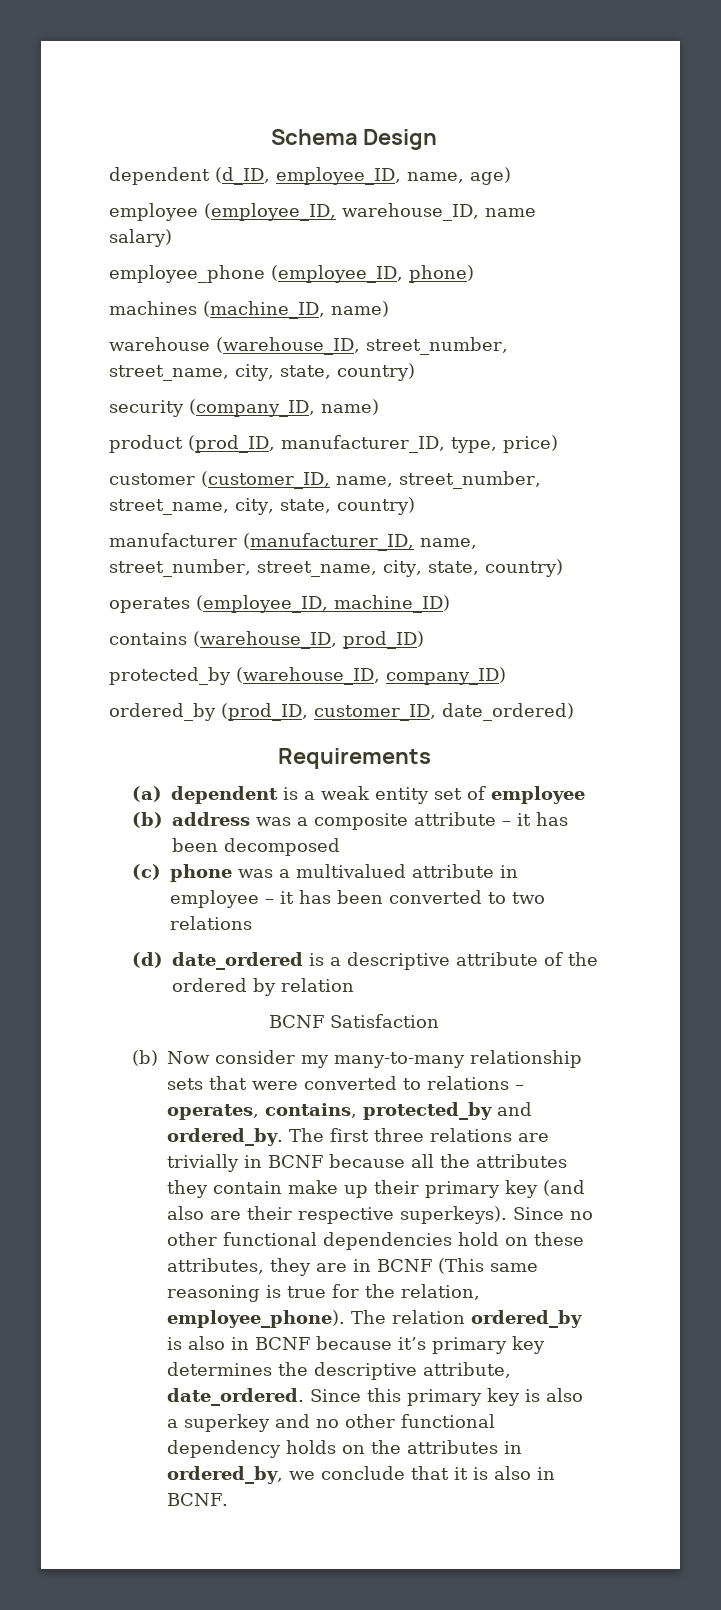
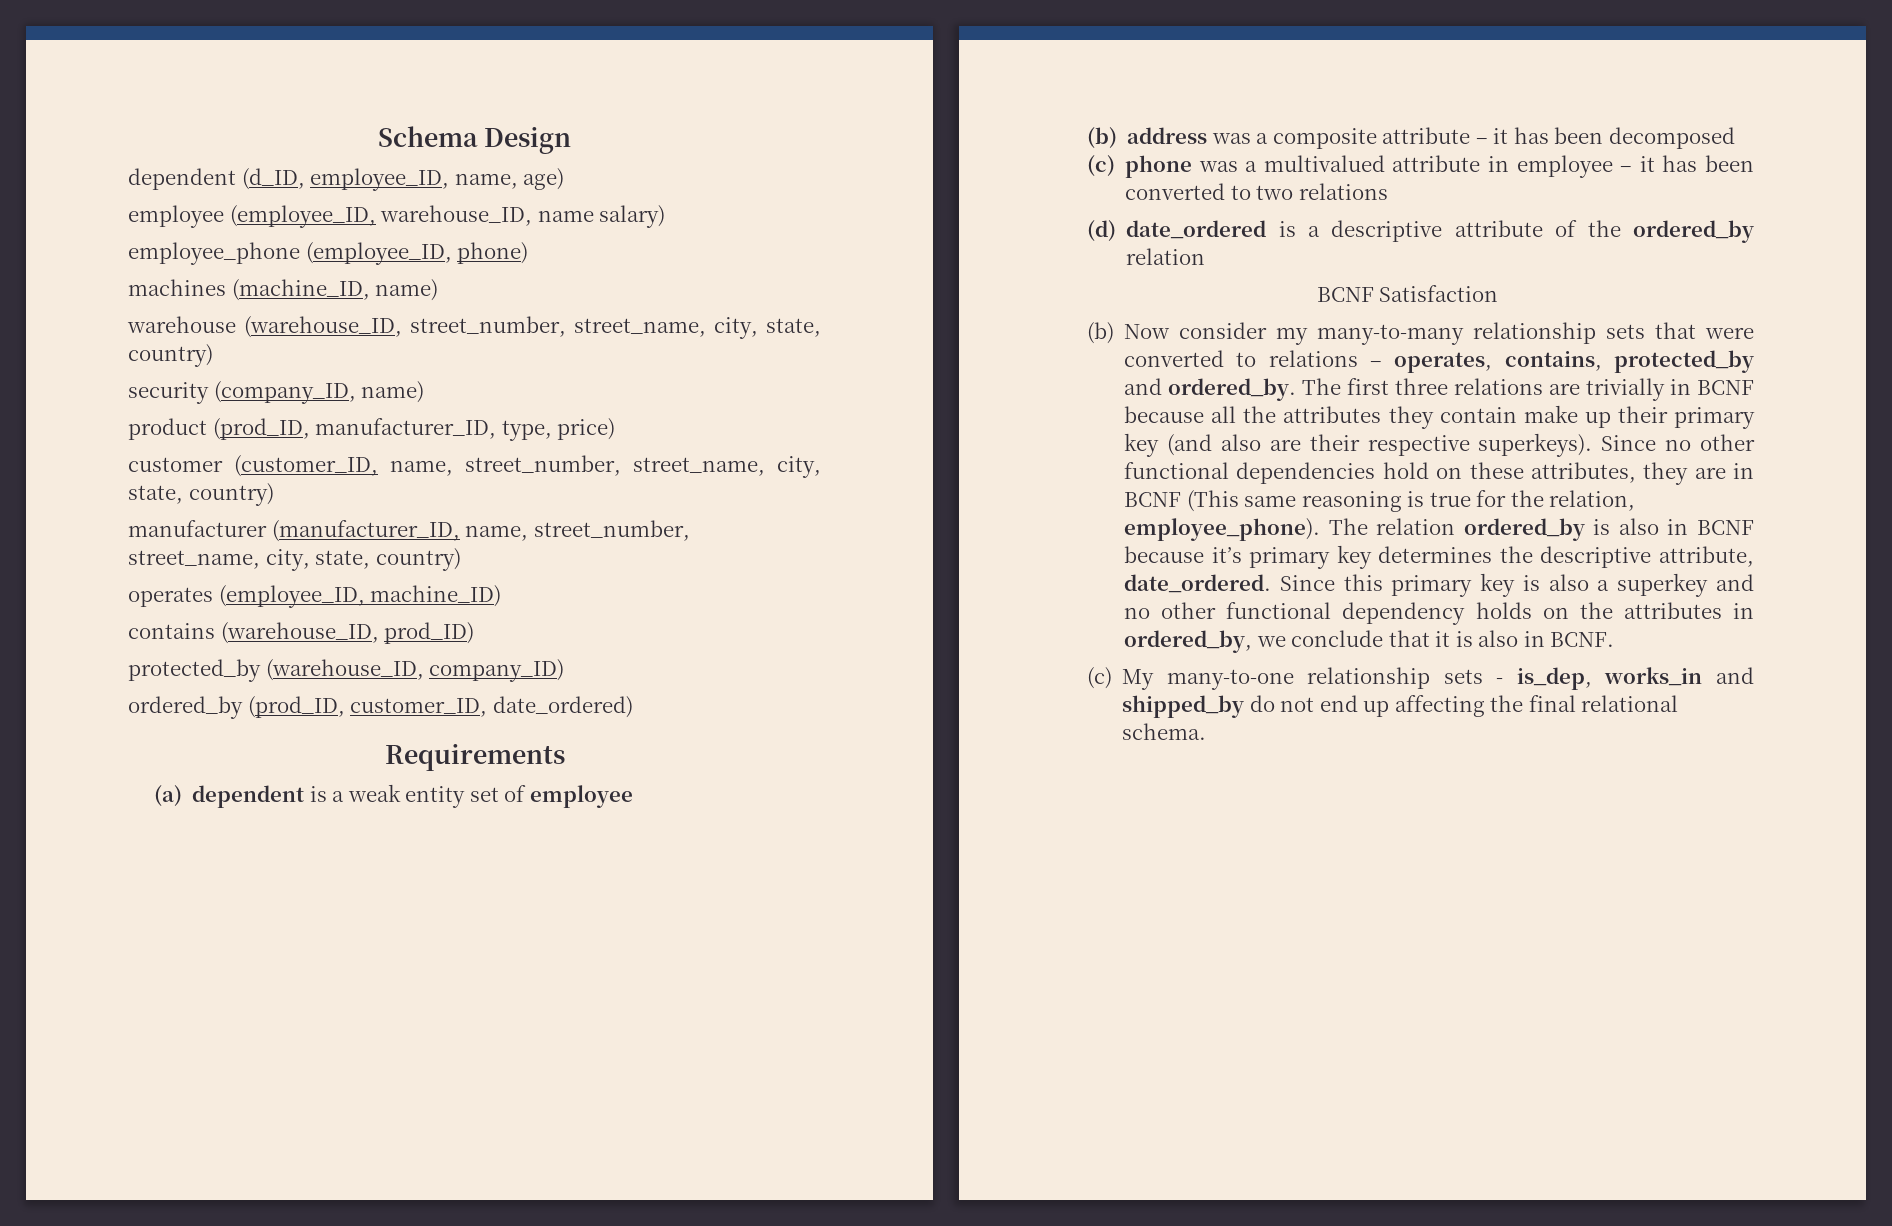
- (d) date_ordered is a descriptive attribute of the ordered by relation
+ (d) date_ordered is a descriptive attribute of the ordered_by relation
+ (c) My many-to-one relationship sets - is_dep, works_in and shipped_by do not end up affecting the final relational schema.

